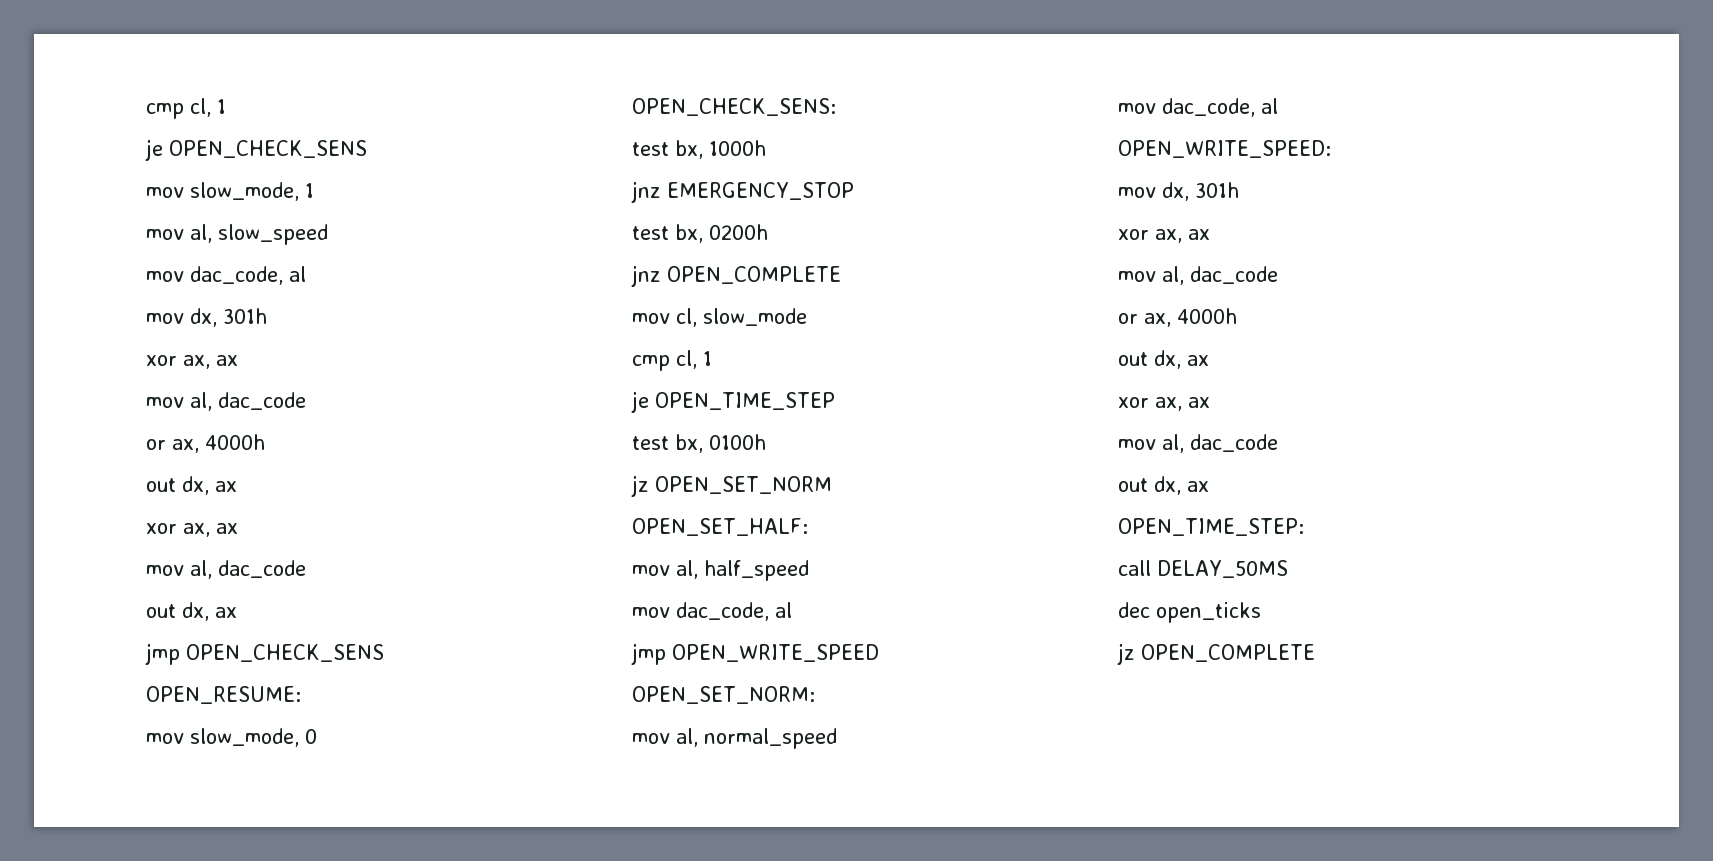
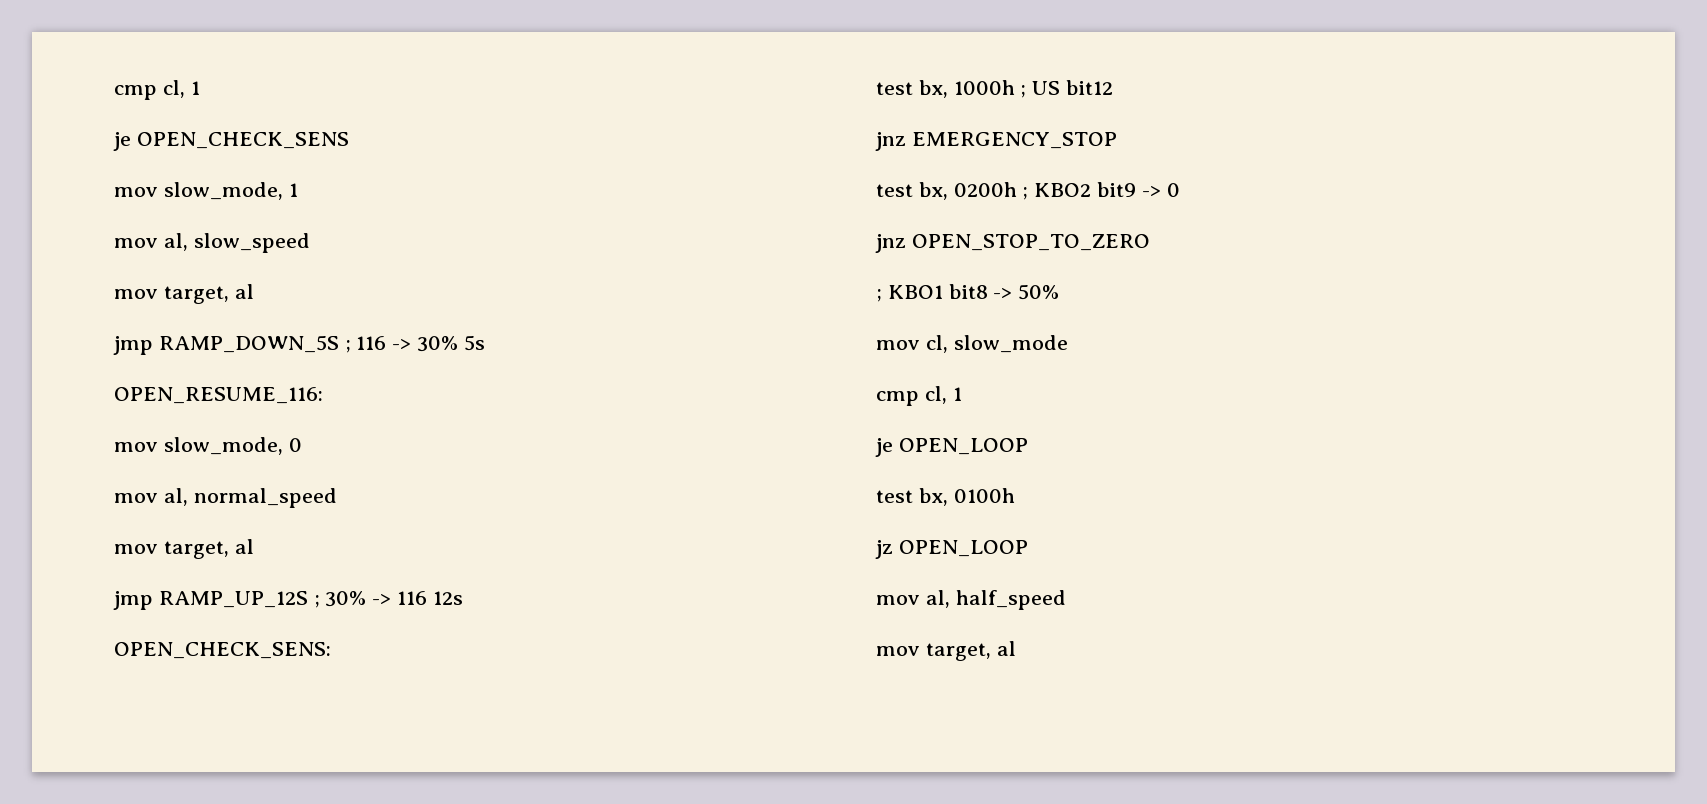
  mov al, slow_speed
- mov dac_code, al
- mov dx, 301h
- xor ax, ax
- mov al, dac_code
- or ax, 4000h
- out dx, ax
- xor ax, ax
- mov al, dac_code
- out dx, ax
- jmp OPEN_CHECK_SENS
- OPEN_RESUME:
+ mov target, al
+ jmp RAMP_DOWN_5S ; 116 -> 30% 5s
+ OPEN_RESUME_116:
  mov slow_mode, 0
+ mov al, normal_speed
+ mov target, al
+ jmp RAMP_UP_12S ; 30% -> 116 12s
- test bx, 1000h
+ test bx, 1000h ; US bit12
- test bx, 0200h
- jnz OPEN_COMPLETE
+ test bx, 0200h ; KBO2 bit9 -> 0
+ jnz OPEN_STOP_TO_ZERO
+ ; KBO1 bit8 -> 50%
- je OPEN_TIME_STEP
+ je OPEN_LOOP
- jz OPEN_SET_NORM
- OPEN_SET_HALF:
+ jz OPEN_LOOP
  mov al, half_speed
- mov dac_code, al
- jmp OPEN_WRITE_SPEED
- OPEN_SET_NORM:
- mov al, normal_speed
- mov dac_code, al
- OPEN_WRITE_SPEED:
- mov dx, 301h
- xor ax, ax
- mov al, dac_code
- or ax, 4000h
- out dx, ax
- xor ax, ax
- mov al, dac_code
- out dx, ax
- OPEN_TIME_STEP:
- call DELAY_50MS
- dec open_ticks
- jz OPEN_COMPLETE
+ mov target, al

